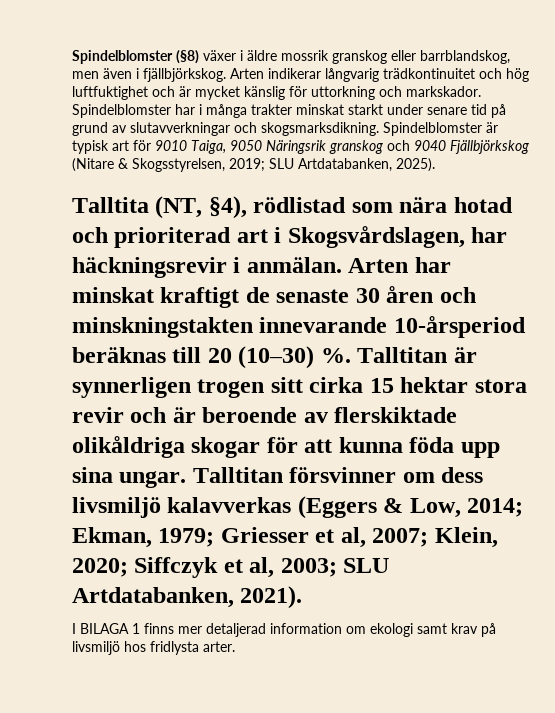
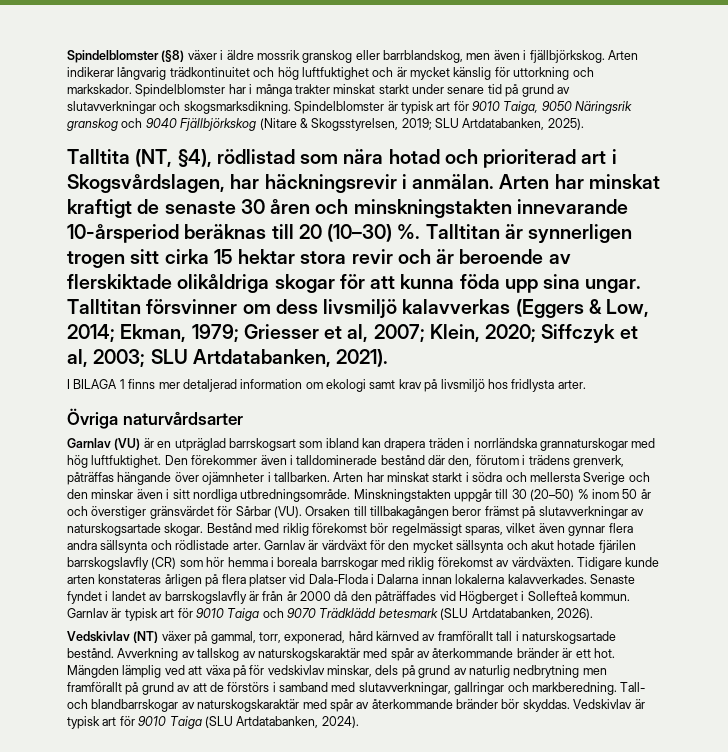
+ Övriga naturvårdsarter
+ Garnlav (VU) är en utpräglad barrskogsart som ibland kan drapera träden i norrländska grannaturskogar med hög luftfuktighet. Den förekommer även i talldominerade bestånd där den, förutom i trädens grenverk, påträffas hängande över ojämnheter i tallbarken. Arten har minskat starkt i södra och mellersta Sverige och den minskar även i sitt nordliga utbredningsområde. Minskningstakten uppgår till 30 (20–50) % inom 50 år och överstiger gränsvärdet för Sårbar (VU). Orsaken till tillbakagången beror främst på slutavverkningar av naturskogsartade skogar. Bestånd med riklig förekomst bör regelmässigt sparas, vilket även gynnar flera andra sällsynta och rödlistade arter. Garnlav är värdväxt för den mycket sällsynta och akut hotade fjärilen barrskogslavfly (CR) som hör hemma i boreala barrskogar med riklig förekomst av värdväxten. Tidigare kunde arten konstateras årligen på flera platser vid Dala-Floda i Dalarna innan lokalerna kalavverkades. Senaste fyndet i landet av barrskogslavfly är från år 2000 då den påträffades vid Högberget i Sollefteå kommun. Garnlav är typisk art för 9010 Taiga och 9070 Trädklädd betesmark (SLU Artdatabanken, 2026).
+ Vedskivlav (NT) växer på gammal, torr, exponerad, hård kärnved av framförallt tall i naturskogsartade bestånd. Avverkning av tallskog av naturskogskaraktär med spår av återkommande bränder är ett hot. Mängden lämplig ved att växa på för vedskivlav minskar, dels på grund av naturlig nedbrytning men framförallt på grund av att de förstörs i samband med slutavverkningar, gallringar och markberedning. Tall- och blandbarrskogar av naturskogskaraktär med spår av återkommande bränder bör skyddas. Vedskivlav är typisk art för 9010 Taiga (SLU Artdatabanken, 2024).

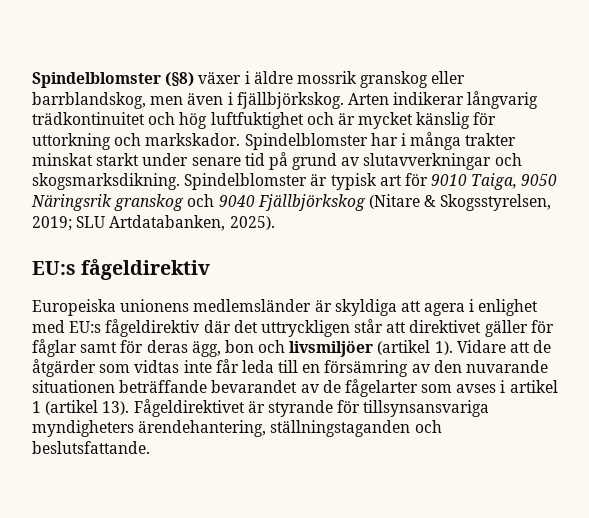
  Spindelblomster är typisk art för 9010 Taiga, 9050 Näringsrik granskog och 9040 Fjällbjörkskog (Nitare & Skogsstyrelsen, 2019; SLU Artdatabanken, 2025).
- Talltita (NT, §4), rödlistad som nära hotad och prioriterad art i Skogsvårdslagen, har häckningsrevir i anmälan. Arten har minskat kraftigt de senaste 30 åren och minskningstakten innevarande 10-årsperiod beräknas till 20 (10–30) %. Talltitan är synnerligen trogen sitt cirka 15 hektar stora revir och är beroende av flerskiktade olikåldriga skogar för att kunna föda upp sina ungar. Talltitan försvinner om dess livsmiljö kalavverkas (Eggers & Low, 2014; Ekman, 1979; Griesser et al, 2007; Klein, 2020; Siffczyk et al, 2003; SLU Artdatabanken, 2021).
- I BILAGA 1 finns mer detaljerad information om ekologi samt krav på livsmiljö hos fridlysta arter.
- Övriga naturvårdsarter
- Garnlav (VU) är en utpräglad barrskogsart som ibland kan drapera träden i norrländska grannaturskogar med hög luftfuktighet. Den förekommer även i talldominerade bestånd där den, förutom i trädens grenverk, påträffas hängande över ojämnheter i tallbarken. Arten har minskat starkt i södra och mellersta Sverige och den minskar även i sitt nordliga utbredningsområde. Minskningstakten uppgår till 30 (20–50) % inom 50 år och överstiger gränsvärdet för Sårbar (VU). Orsaken till tillbakagången beror främst på slutavverkningar av naturskogsartade skogar. Bestånd med riklig förekomst bör regelmässigt sparas, vilket även gynnar flera andra sällsynta och rödlistade arter. Garnlav är värdväxt för den mycket sällsynta och akut hotade fjärilen barrskogslavfly (CR) som hör hemma i boreala barrskogar med riklig förekomst av värdväxten. Tidigare kunde arten konstateras årligen på flera platser vid Dala-Floda i Dalarna innan lokalerna kalavverkades. Senaste fyndet i landet av barrskogslavfly är från år 2000 då den påträffades vid Högberget i Sollefteå kommun. Garnlav är typisk art för 9010 Taiga och 9070 Trädklädd betesmark (SLU Artdatabanken, 2026).
- Vedskivlav (NT) växer på gammal, torr, exponerad, hård kärnved av framförallt tall i naturskogsartade bestånd. Avverkning av tallskog av naturskogskaraktär med spår av återkommande bränder är ett hot. Mängden lämplig ved att växa på för vedskivlav minskar, dels på grund av naturlig nedbrytning men framförallt på grund av att de förstörs i samband med slutavverkningar, gallringar och markberedning. Tall- och blandbarrskogar av naturskogskaraktär med spår av återkommande bränder bör skyddas. Vedskivlav är typisk art för 9010 Taiga (SLU Artdatabanken, 2024).
+ EU:s fågeldirektiv
+ Europeiska unionens medlemsländer är skyldiga att agera i enlighet med EU:s fågeldirektiv där det uttryckligen står att direktivet gäller för fåglar samt för deras ägg, bon och livsmiljöer (artikel 1). Vidare att de åtgärder som vidtas inte får leda till en försämring av den nuvarande situationen beträffande bevarandet av de fågelarter som avses i artikel 1 (artikel 13). Fågeldirektivet är styrande för tillsynsansvariga myndigheters ärendehantering, ställningstaganden och beslutsfattande.

